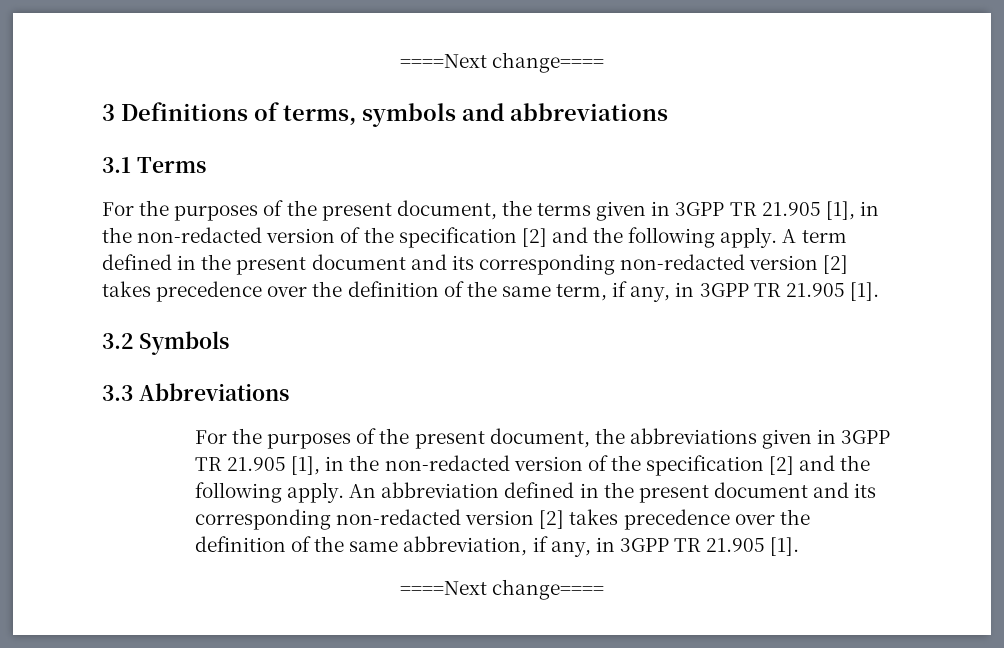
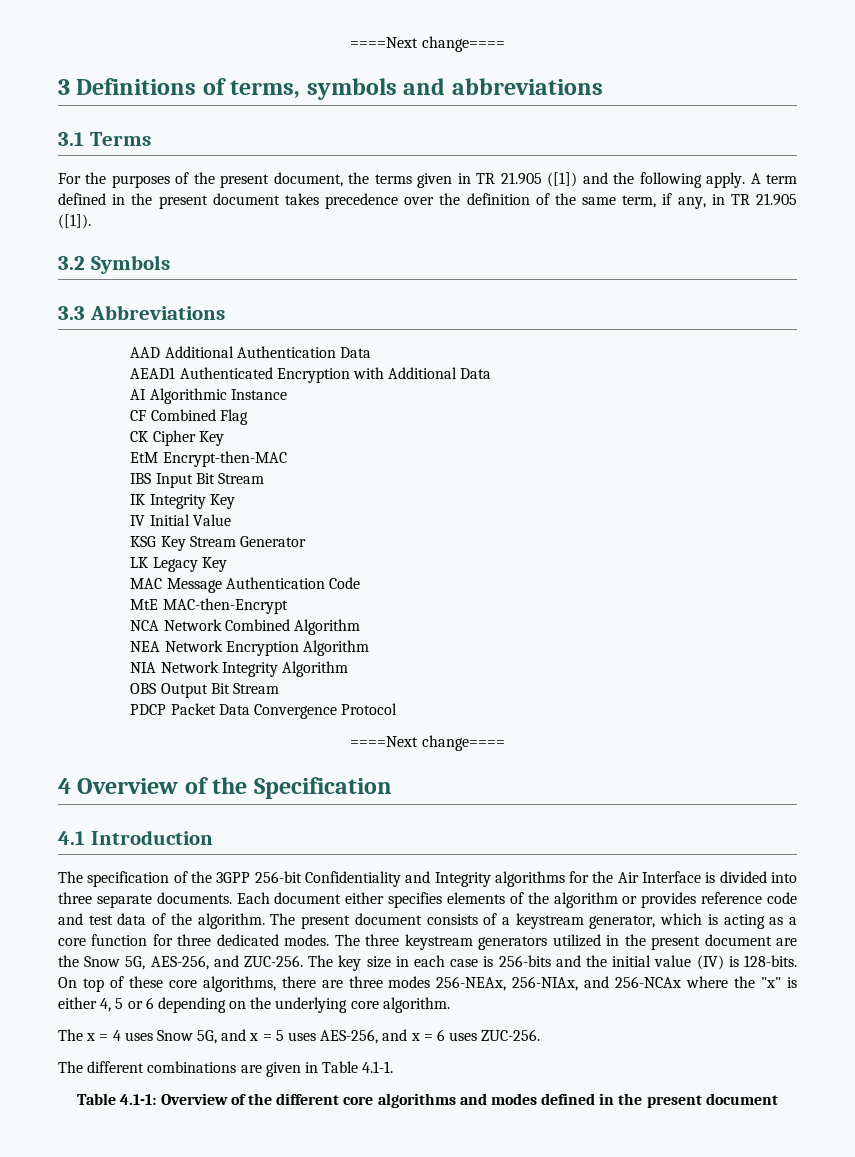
- For the purposes of the present document, the terms given in 3GPP TR 21.905 [1], in the non-redacted version of the specification [2] and the following apply.
+ For the purposes of the present document, the terms given in TR 21.905 ([1]) and the following apply.
- A term defined in the present document and its corresponding non-redacted version [2] takes precedence over the definition of the same term, if any, in 3GPP TR 21.905 [1].
+ A term defined in the present document takes precedence over the definition of the same term, if any, in TR 21.905 ([1]).
- For the purposes of the present document, the abbreviations given in 3GPP TR 21.905 [1], in the non-redacted version of the specification [2] and the following apply. An abbreviation defined in the present document and its corresponding non-redacted version [2] takes precedence over the definition of the same abbreviation, if any, in 3GPP TR 21.905 [1].
+ AAD Additional Authentication Data
+ AEAD1 Authenticated Encryption with Additional Data
+ AI Algorithmic Instance
+ CF Combined Flag
+ CK Cipher Key
+ EtM Encrypt-then-MAC
+ IBS Input Bit Stream
+ IK Integrity Key
+ IV Initial Value
+ KSG Key Stream Generator
+ LK Legacy Key
+ MAC Message Authentication Code
+ MtE MAC-then-Encrypt
+ NCA Network Combined Algorithm
+ NEA Network Encryption Algorithm
+ NIA Network Integrity Algorithm
+ OBS Output Bit Stream
+ PDCP Packet Data Convergence Protocol
  ====Next change====
+ 4 Overview of the Specification
+ 4.1 Introduction
+ The specification of the 3GPP 256-bit Confidentiality and Integrity algorithms for the Air Interface is divided into three separate documents. Each document either specifies elements of the algorithm or provides reference code and test data of the algorithm. The present document consists of a keystream generator, which is acting as a core function for three dedicated modes. The three keystream generators utilized in the present document are the Snow 5G, AES-256, and ZUC-256. The key size in each case is 256-bits and the initial value (IV) is 128-bits. On top of these core algorithms, there are three modes 256-NEAx, 256-NIAx, and 256-NCAx where the "x" is either 4, 5 or 6 depending on the underlying core algorithm.
+ The x = 4 uses Snow 5G, and x = 5 uses AES-256, and x = 6 uses ZUC-256.
+ The different combinations are given in Table 4.1-1.
+ Table 4.1-1: Overview of the different core algorithms and modes defined in the present document

